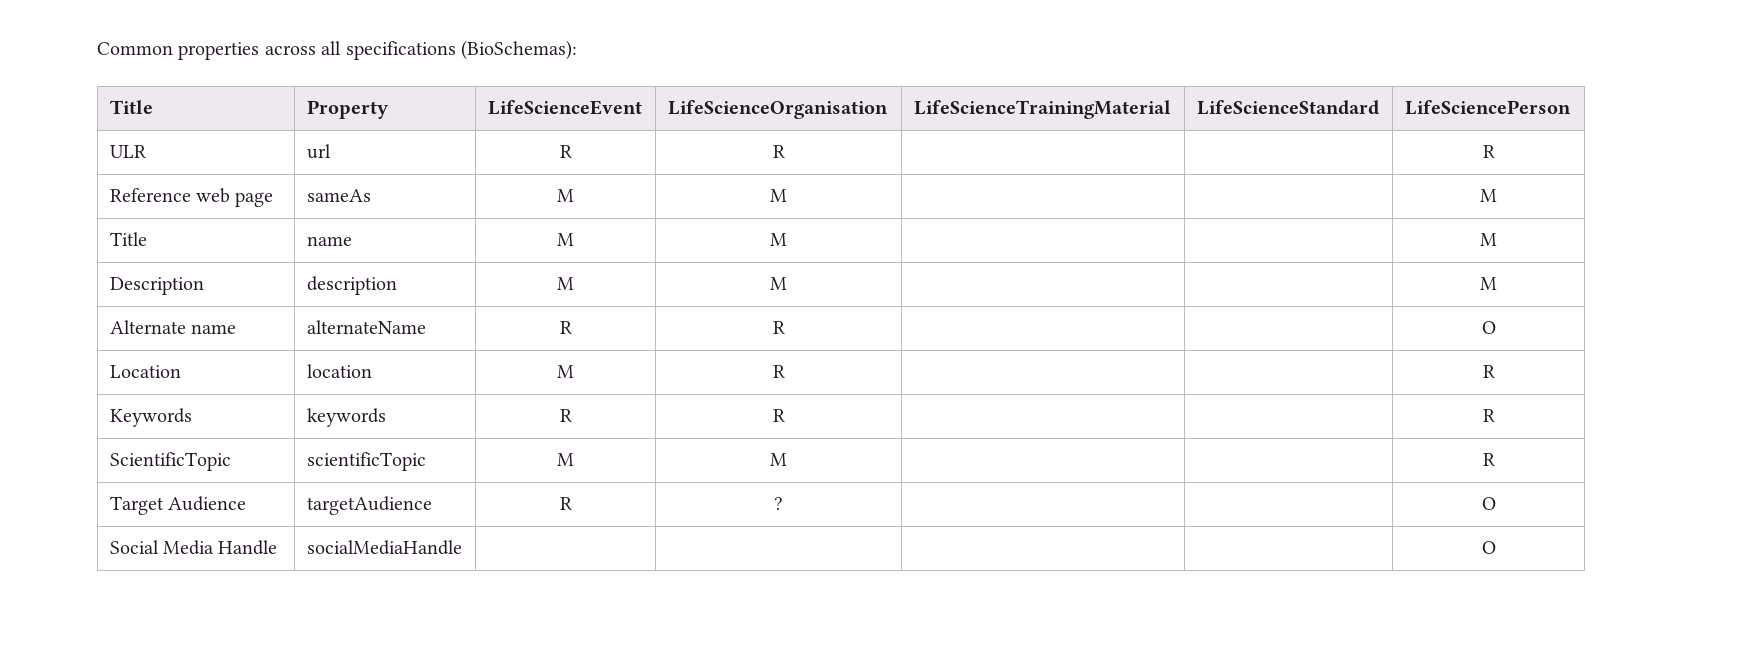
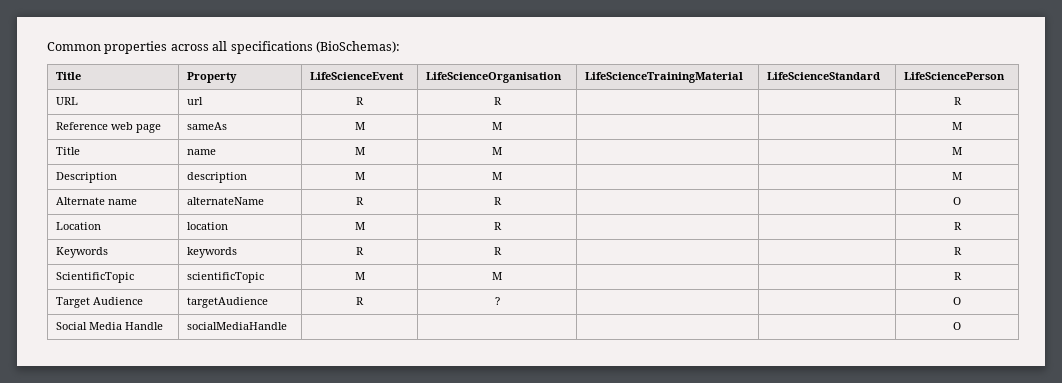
- ULR | url | R | R | | | R
+ URL | url | R | R | | | R

